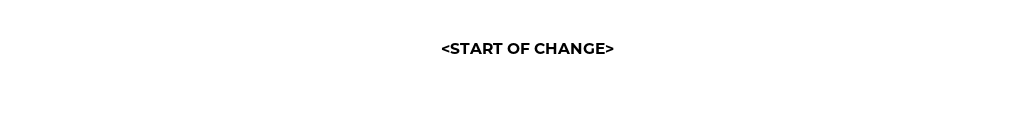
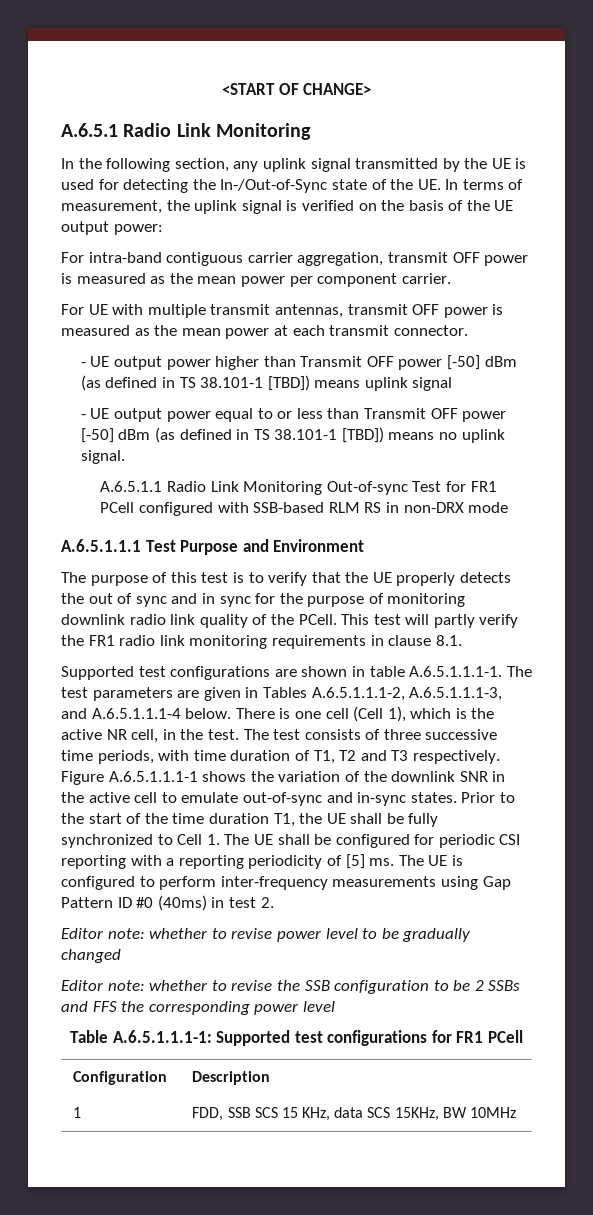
+ A.6.5.1 Radio Link Monitoring
+ In the following section, any uplink signal transmitted by the UE is used for detecting the In-/Out-of-Sync state of the UE. In terms of measurement, the uplink signal is verified on the basis of the UE output power:
+ For intra-band contiguous carrier aggregation, transmit OFF power is measured as the mean power per component carrier.
+ For UE with multiple transmit antennas, transmit OFF power is measured as the mean power at each transmit connector.
+ - UE output power higher than Transmit OFF power [-50] dBm (as defined in TS 38.101-1 [TBD]) means uplink signal
+ - UE output power equal to or less than Transmit OFF power [-50] dBm (as defined in TS 38.101-1 [TBD]) means no uplink signal.
+ A.6.5.1.1 Radio Link Monitoring Out-of-sync Test for FR1 PCell configured with SSB-based RLM RS in non-DRX mode
+ A.6.5.1.1.1 Test Purpose and Environment
+ The purpose of this test is to verify that the UE properly detects the out of sync and in sync for the purpose of monitoring downlink radio link quality of the PCell. This test will partly verify the FR1 radio link monitoring requirements in clause 8.1.
+ Supported test configurations are shown in table A.6.5.1.1.1-1. The test parameters are given in Tables A.6.5.1.1.1-2, A.6.5.1.1.1-3, and A.6.5.1.1.1-4 below. There is one cell (Cell 1), which is the active NR cell, in the test. The test consists of three successive time periods, with time duration of T1, T2 and T3 respectively. Figure A.6.5.1.1.1-1 shows the variation of the downlink SNR in the active cell to emulate out-of-sync and in-sync states. Prior to the start of the time duration T1, the UE shall be fully synchronized to Cell 1. The UE shall be configured for periodic CSI reporting with a reporting periodicity of [5] ms. The UE is configured to perform inter-frequency measurements using Gap Pattern ID #0 (40ms) in test 2.
+ Editor note: whether to revise power level to be gradually changed
+ Editor note: whether to revise the SSB configuration to be 2 SSBs and FFS the corresponding power level
+ Table A.6.5.1.1.1-1: Supported test configurations for FR1 PCell
+ Configuration | Description
+ 1 | FDD, SSB SCS 15 KHz, data SCS 15KHz, BW 10MHz

